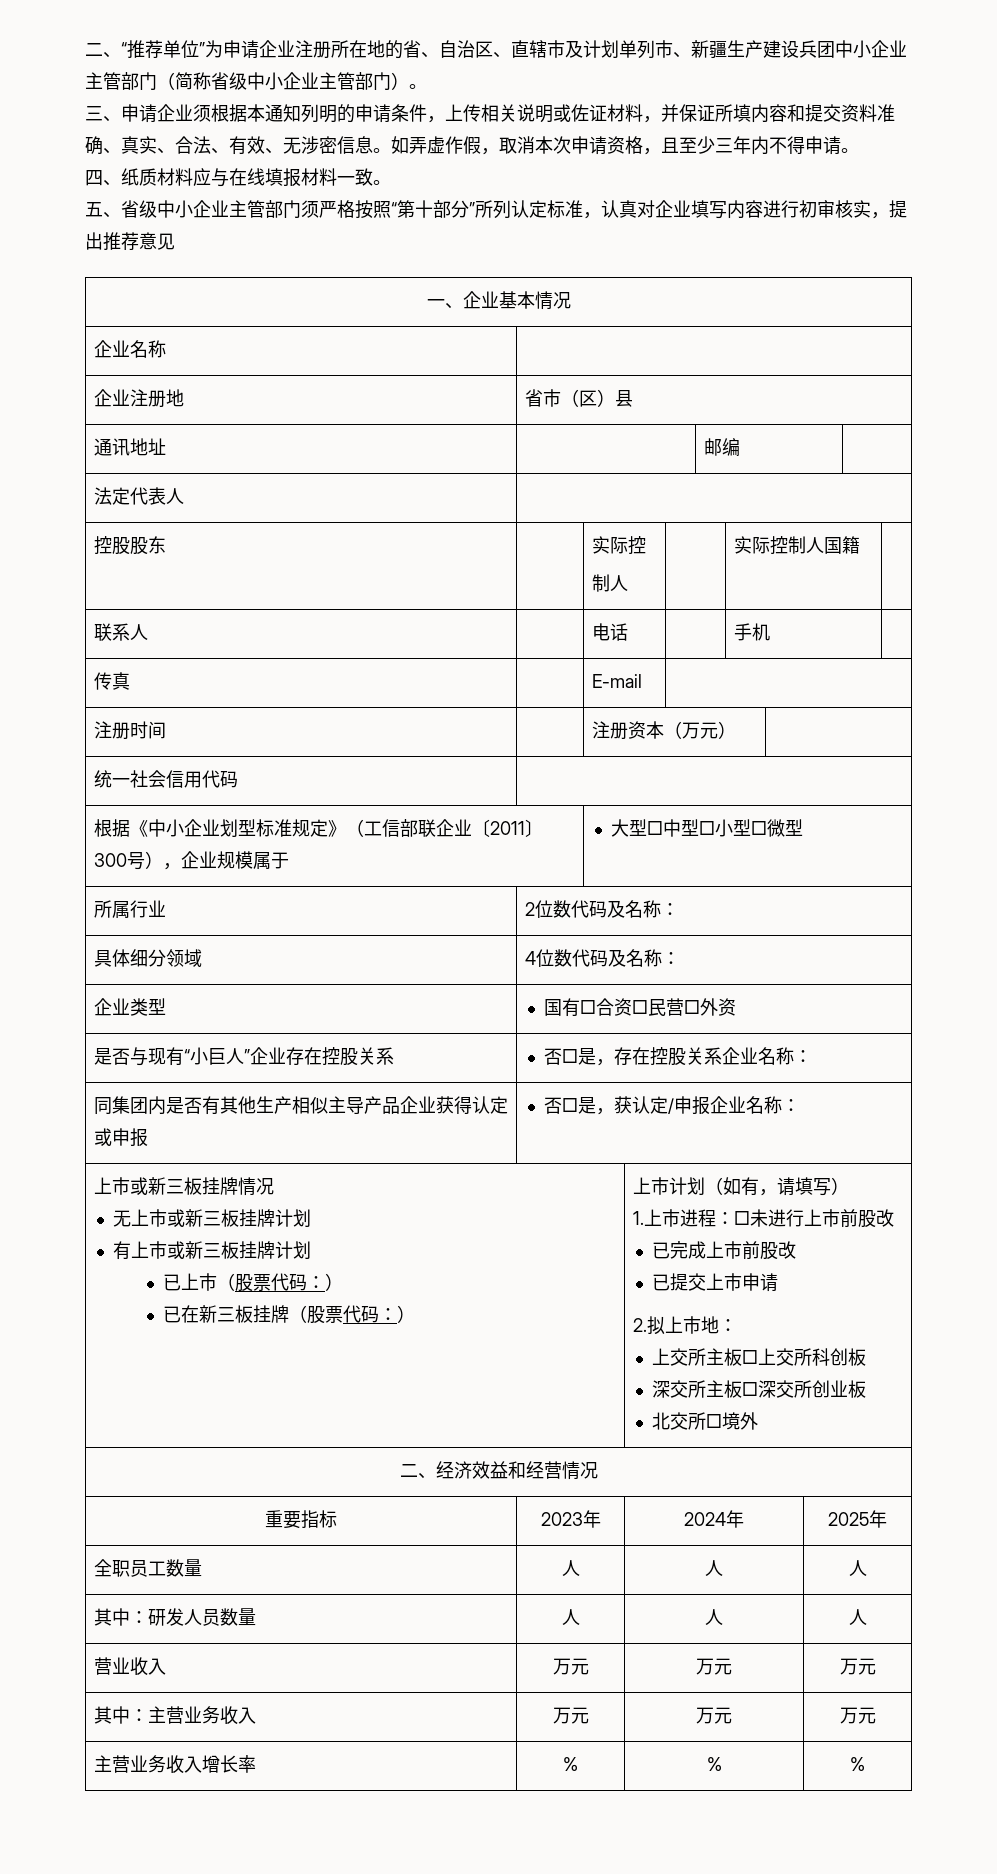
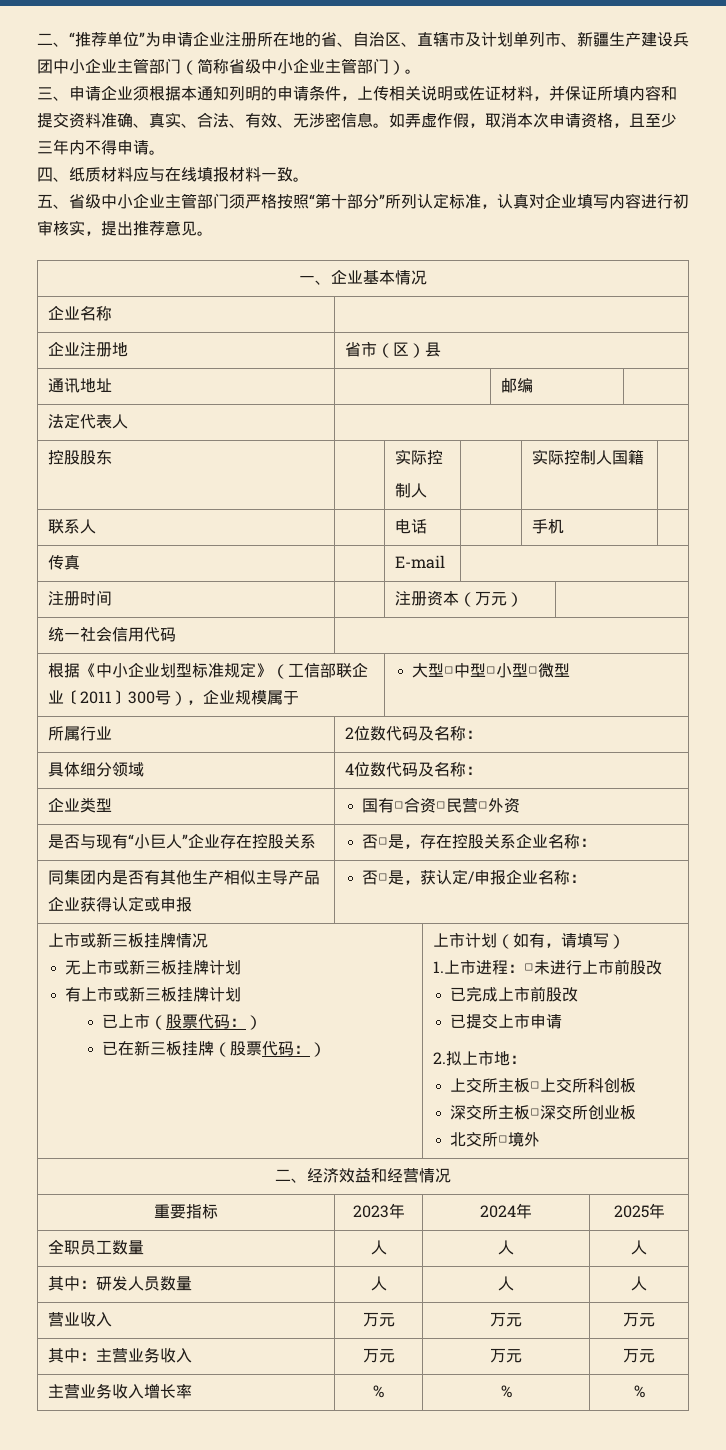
- 五、省级中小企业主管部门须严格按照“第十部分”所列认定标准，认真对企业填写内容进行初审核实，提出推荐意见
+ 五、省级中小企业主管部门须严格按照“第十部分”所列认定标准，认真对企业填写内容进行初审核实，提出推荐意见。

